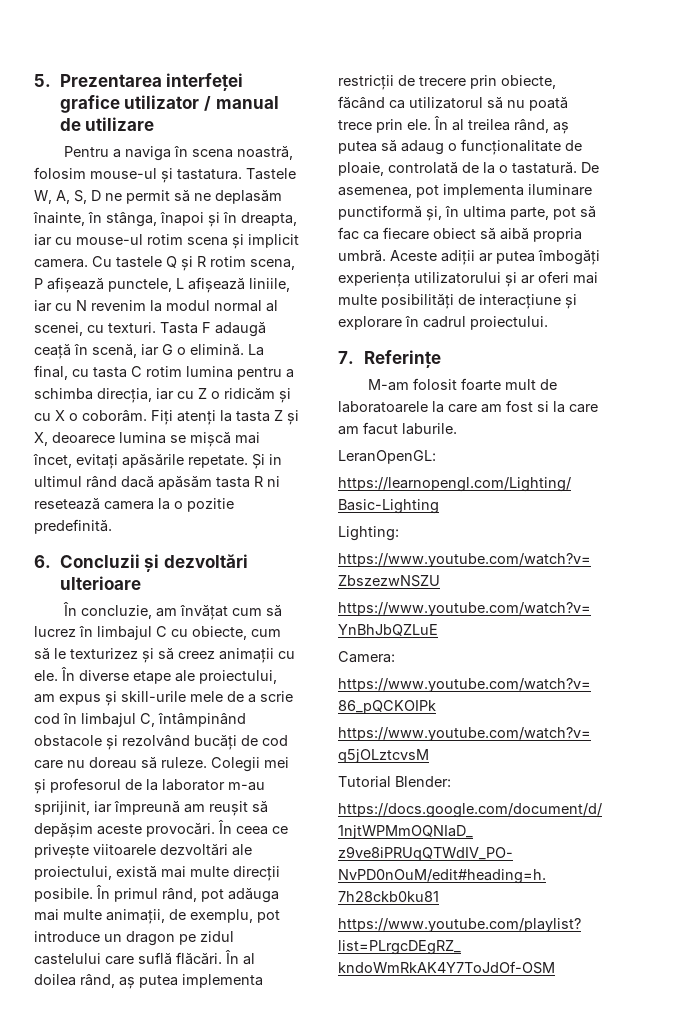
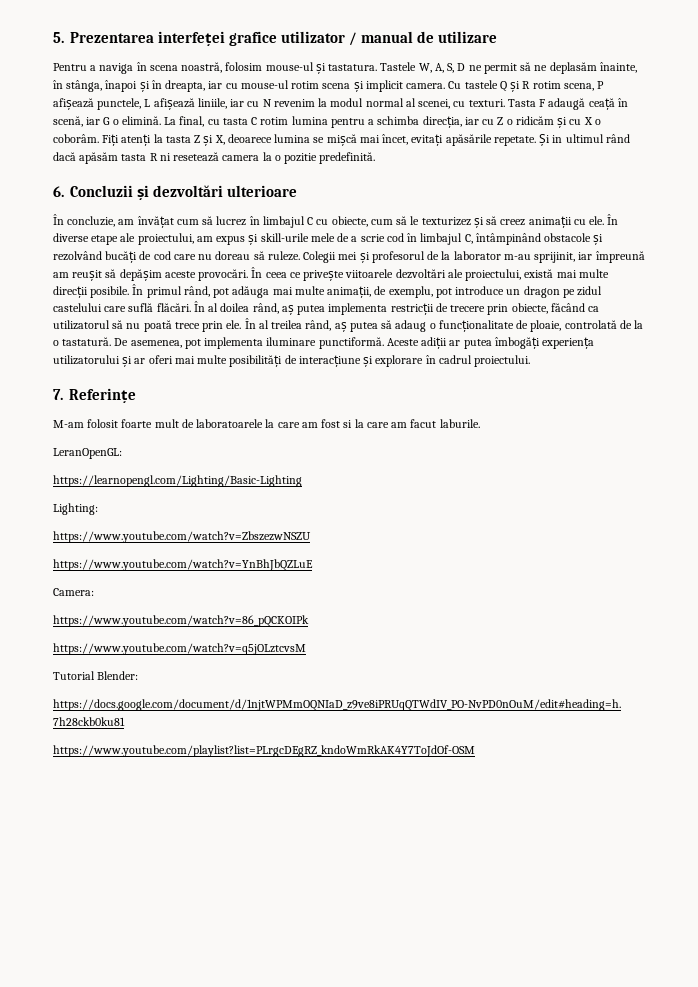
- De asemenea, pot implementa iluminare punctiformă și, în ultima parte, pot să fac ca fiecare obiect să aibă propria umbră.
+ De asemenea, pot implementa iluminare punctiformă.

